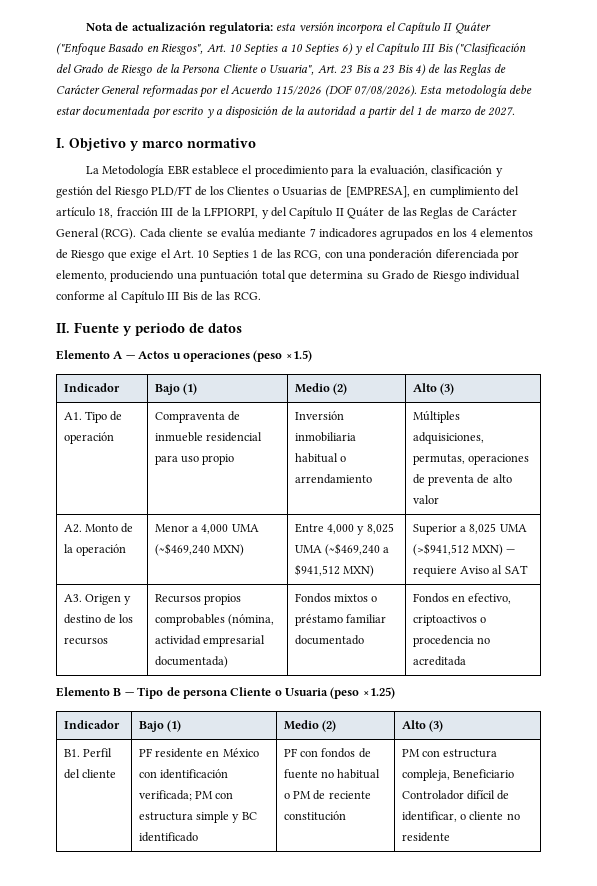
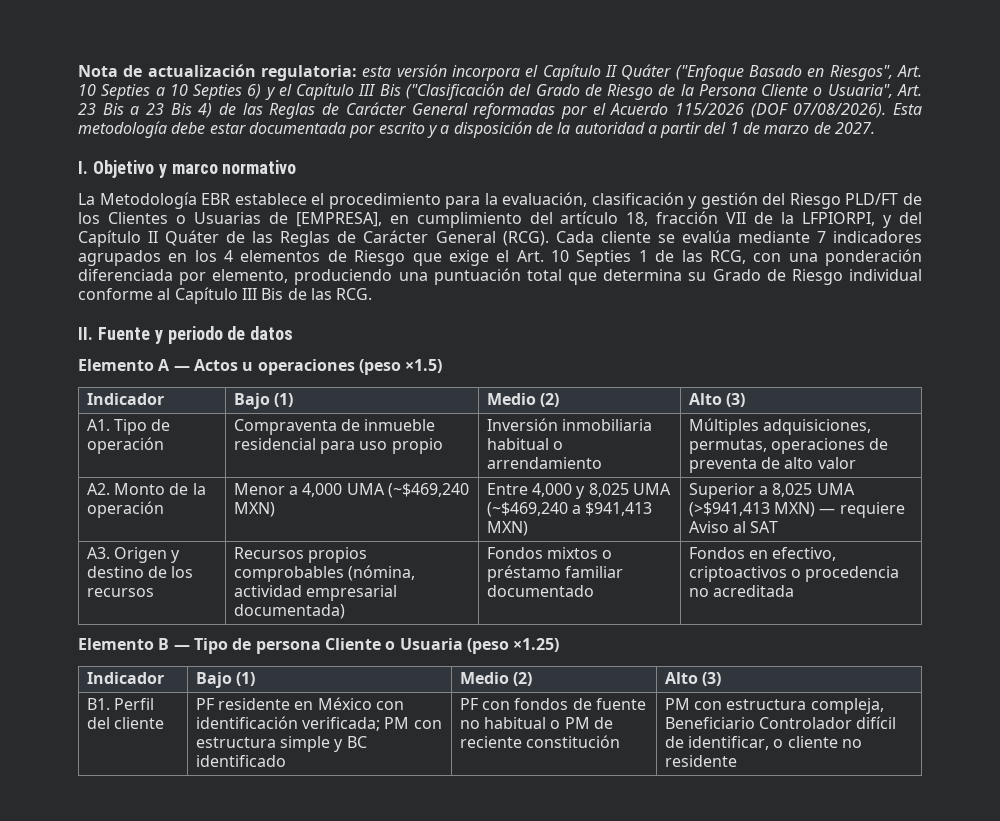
- La Metodología EBR establece el procedimiento para la evaluación, clasificación y gestión del Riesgo PLD/FT de los Clientes o Usuarias de [EMPRESA], en cumplimiento del artículo 18, fracción III de la LFPIORPI, y del Capítulo II Quáter de las Reglas de Carácter General (RCG).
+ La Metodología EBR establece el procedimiento para la evaluación, clasificación y gestión del Riesgo PLD/FT de los Clientes o Usuarias de [EMPRESA], en cumplimiento del artículo 18, fracción VII de la LFPIORPI, y del Capítulo II Quáter de las Reglas de Carácter General (RCG).
- A2. Monto de la operación | Menor a 4,000 UMA (~$469,240 MXN) | Entre 4,000 y 8,025 UMA (~$469,240 a $941,512 MXN) | Superior a 8,025 UMA (>$941,512 MXN) — requiere Aviso al SAT
+ A2. Monto de la operación | Menor a 4,000 UMA (~$469,240 MXN) | Entre 4,000 y 8,025 UMA (~$469,240 a $941,413 MXN) | Superior a 8,025 UMA (>$941,413 MXN) — requiere Aviso al SAT

